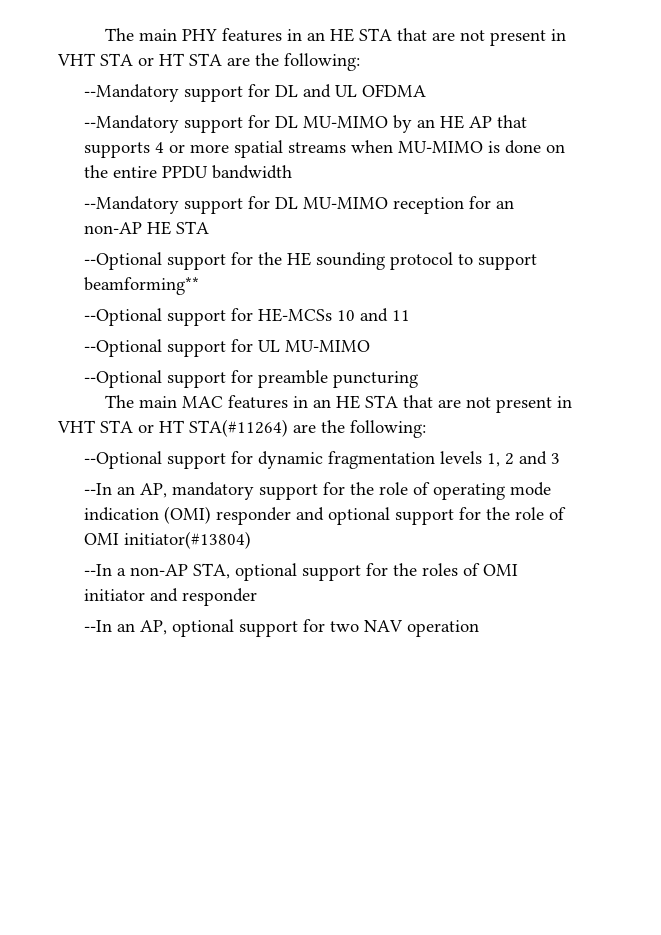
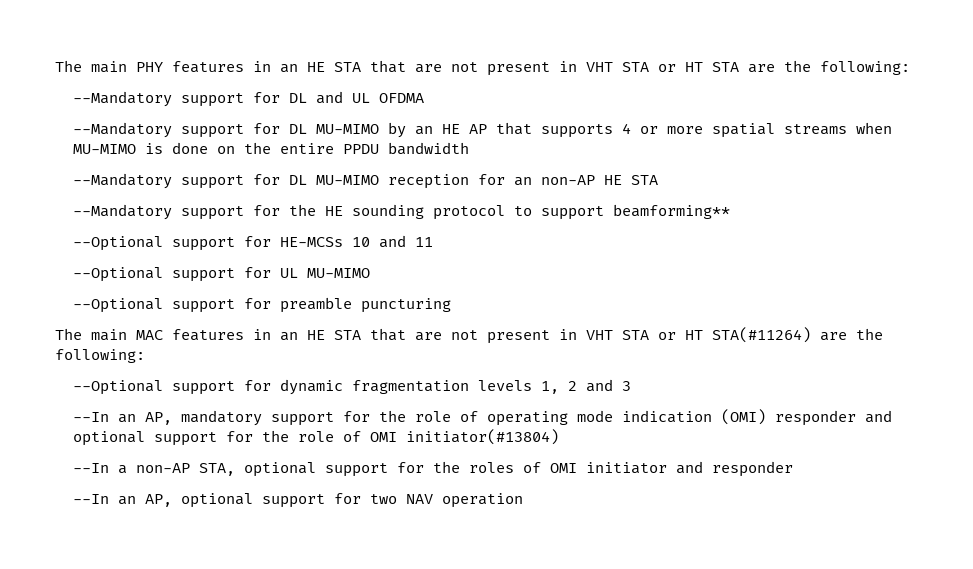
- --Optional support for the HE sounding protocol to support beamforming**
+ --Mandatory support for the HE sounding protocol to support beamforming**

